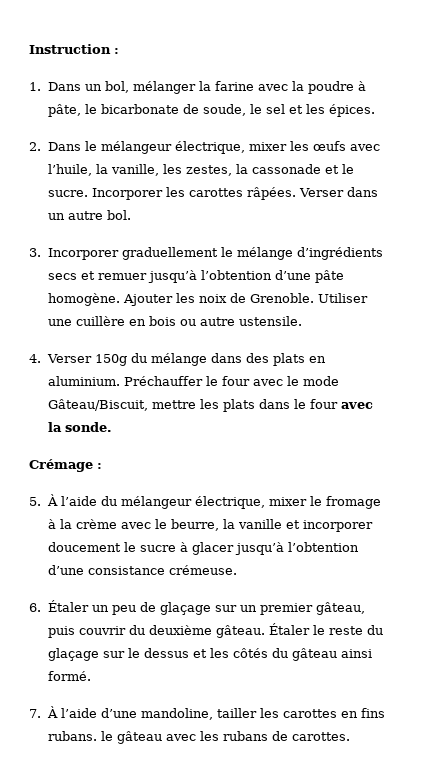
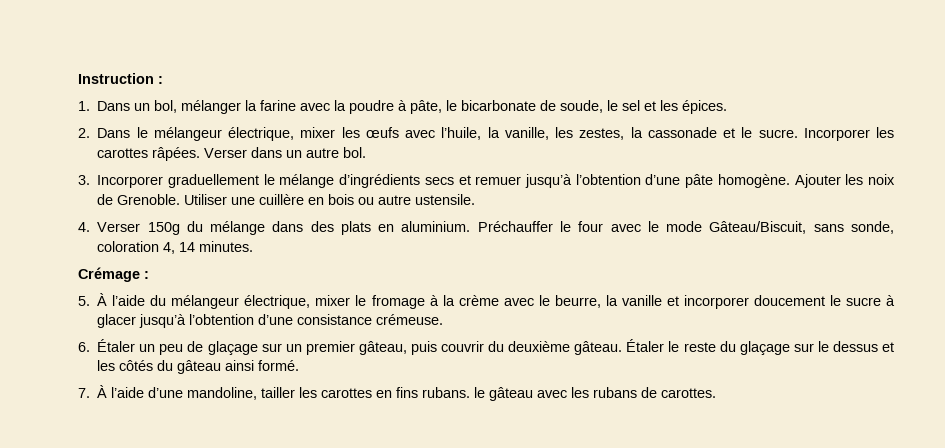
- Préchauffer le four avec le mode Gâteau/Biscuit, mettre les plats dans le four avec la sonde.
+ Préchauffer le four avec le mode Gâteau/Biscuit, sans sonde, coloration 4, 14 minutes.

